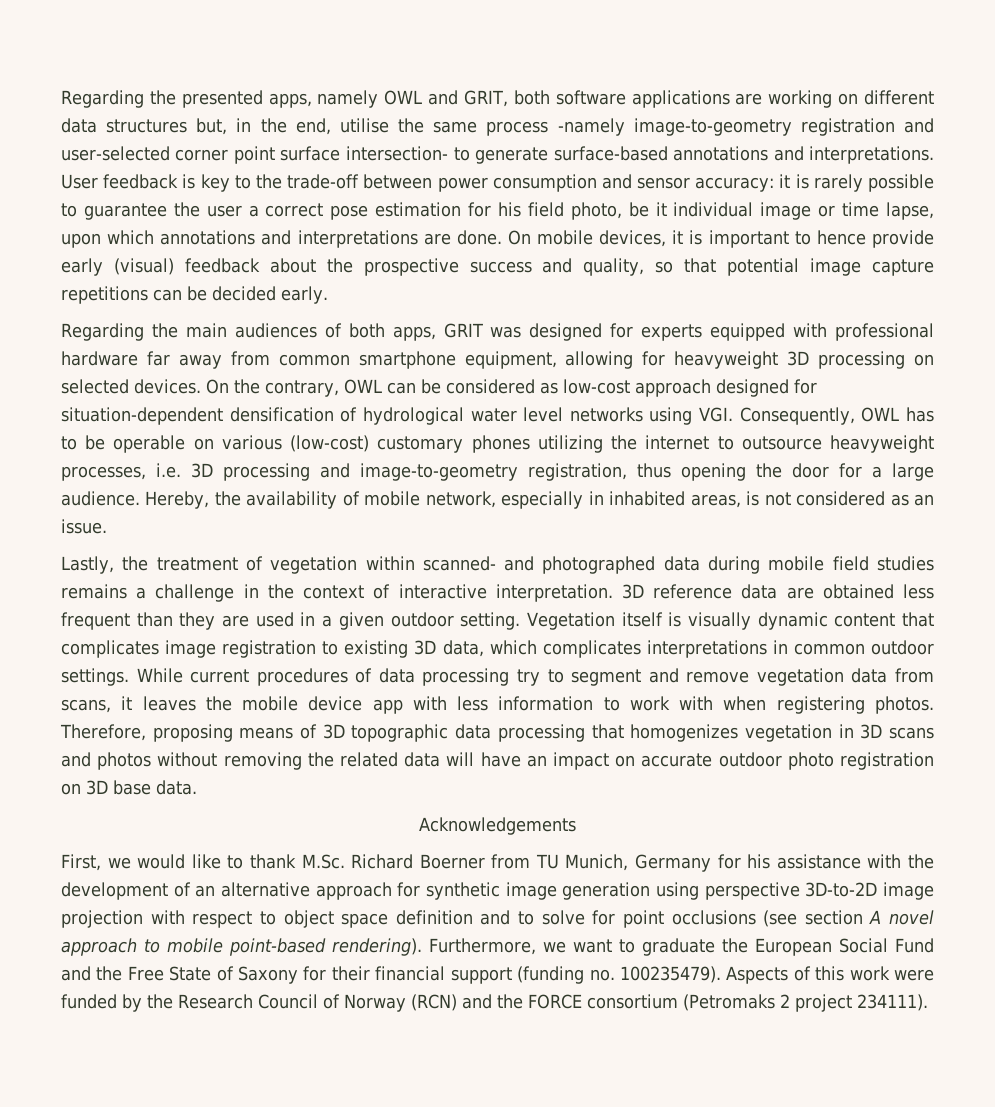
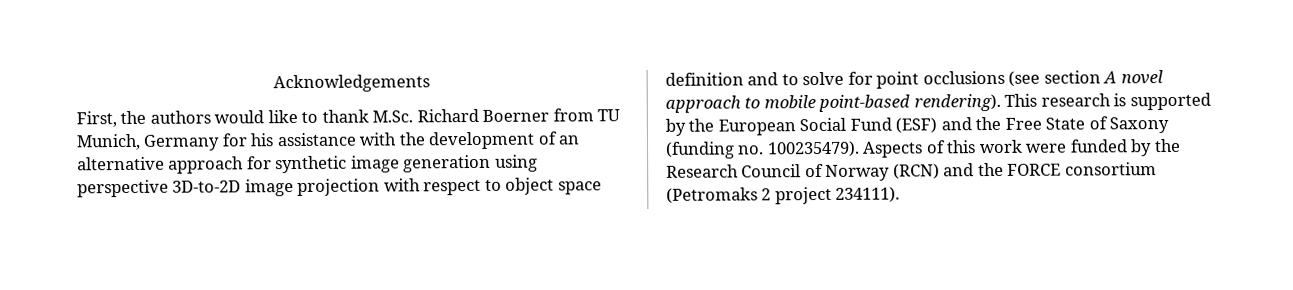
- Regarding the presented apps, namely OWL and GRIT, both software applications are working on different data structures but, in the end, utilise the same process -namely image-to-geometry registration and user-selected corner point surface intersection- to generate surface-based annotations and interpretations. User feedback is key to the trade-off between power consumption and sensor accuracy: it is rarely possible to guarantee the user a correct pose estimation for his field photo, be it individual image or time lapse, upon which annotations and interpretations are done. On mobile devices, it is important to hence provide early (visual) feedback about the prospective success and quality, so that potential image capture repetitions can be decided early.
- Regarding the main audiences of both apps, GRIT was designed for experts equipped with professional hardware far away from common smartphone equipment, allowing for heavyweight 3D processing on selected devices. On the contrary, OWL can be considered as low-cost approach designed for situation-dependent densification of hydrological water level networks using VGI. Consequently, OWL has to be operable on various (low-cost) customary phones utilizing the internet to outsource heavyweight processes, i.e. 3D processing and image-to-geometry registration, thus opening the door for a large audience. Hereby, the availability of mobile network, especially in inhabited areas, is not considered as an issue.
- Lastly, the treatment of vegetation within scanned- and photographed data during mobile field studies remains a challenge in the context of interactive interpretation. 3D reference data are obtained less frequent than they are used in a given outdoor setting. Vegetation itself is visually dynamic content that complicates image registration to existing 3D data, which complicates interpretations in common outdoor settings. While current procedures of data processing try to segment and remove vegetation data from scans, it leaves the mobile device app with less information to work with when registering photos. Therefore, proposing means of 3D topographic data processing that homogenizes vegetation in 3D scans and photos without removing the related data will have an impact on accurate outdoor photo registration on 3D base data.
- First, we would like to thank M.Sc. Richard Boerner from TU Munich, Germany for his assistance with the development of an alternative approach for synthetic image generation using perspective 3D-to-2D image projection with respect to object space definition and to solve for point occlusions (see section A novel approach to mobile point-based rendering).
+ First, the authors would like to thank M.Sc. Richard Boerner from TU Munich, Germany for his assistance with the development of an alternative approach for synthetic image generation using perspective 3D-to-2D image projection with respect to object space definition and to solve for point occlusions (see section A novel approach to mobile point-based rendering).
- Furthermore, we want to graduate the European Social Fund and the Free State of Saxony for their financial support (funding no. 100235479).
+ This research is supported by the European Social Fund (ESF) and the Free State of Saxony (funding no. 100235479).

